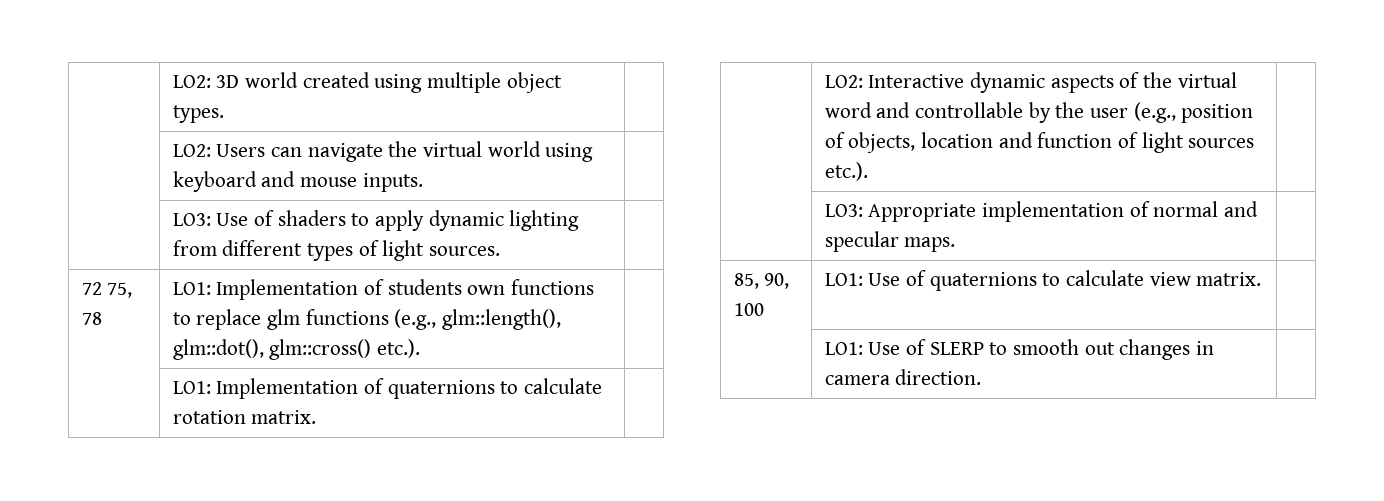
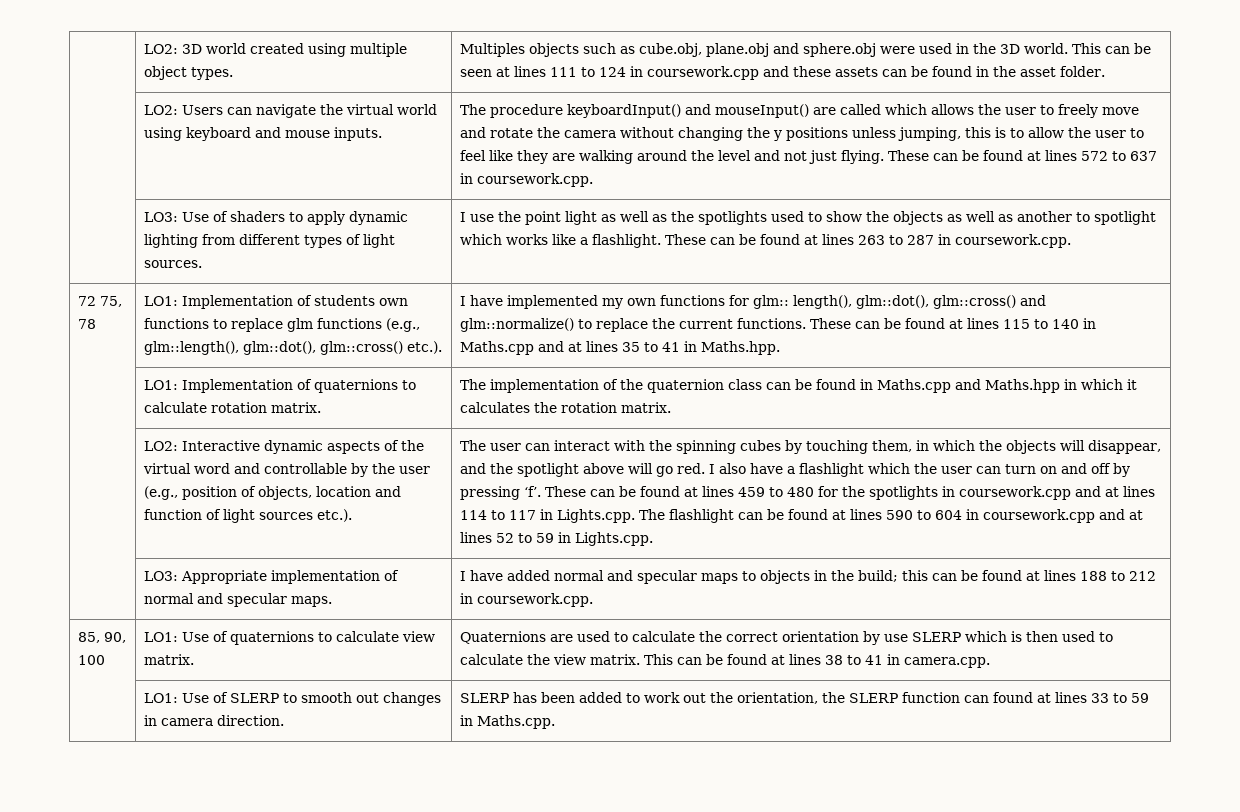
+ Multiples objects such as cube.obj, plane.obj and sphere.obj were used in the 3D world. This can be seen at lines 111 to 124 in coursework.cpp and these assets can be found in the asset folder.
+ The procedure keyboardInput() and mouseInput() are called which allows the user to freely move and rotate the camera without changing the y positions unless jumping, this is to allow the user to feel like they are walking around the level and not just flying. These can be found at lines 572 to 637 in coursework.cpp.
+ I use the point light as well as the spotlights used to show the objects as well as another to spotlight which works like a flashlight. These can be found at lines 263 to 287 in coursework.cpp.
+ I have implemented my own functions for glm:: length(), glm::dot(), glm::cross() and glm::normalize() to replace the current functions. These can be found at lines 115 to 140 in Maths.cpp and at lines 35 to 41 in Maths.hpp.
- | LO1: Implementation of quaternions to calculate rotation matrix. |
+ | LO1: Implementation of quaternions to calculate rotation matrix. | The implementation of the quaternion class can be found in Maths.cpp and Maths.hpp in which it calculates the rotation matrix.
+ The user can interact with the spinning cubes by touching them, in which the objects will disappear, and the spotlight above will go red. I also have a flashlight which the user can turn on and off by pressing ‘f’. These can be found at lines 459 to 480 for the spotlights in coursework.cpp and at lines 114 to 117 in Lights.cpp. The flashlight can be found at lines 590 to 604 in coursework.cpp and at lines 52 to 59 in Lights.cpp.
- | LO3: Appropriate implementation of normal and specular maps. |
+ | LO3: Appropriate implementation of normal and specular maps. | I have added normal and specular maps to objects in the build; this can be found at lines 188 to 212 in coursework.cpp.
+ Quaternions are used to calculate the correct orientation by use SLERP which is then used to calculate the view matrix. This can be found at lines 38 to 41 in camera.cpp.
- | LO1: Use of SLERP to smooth out changes in camera direction. |
+ | LO1: Use of SLERP to smooth out changes in camera direction. | SLERP has been added to work out the orientation, the SLERP function can found at lines 33 to 59 in Maths.cpp.

